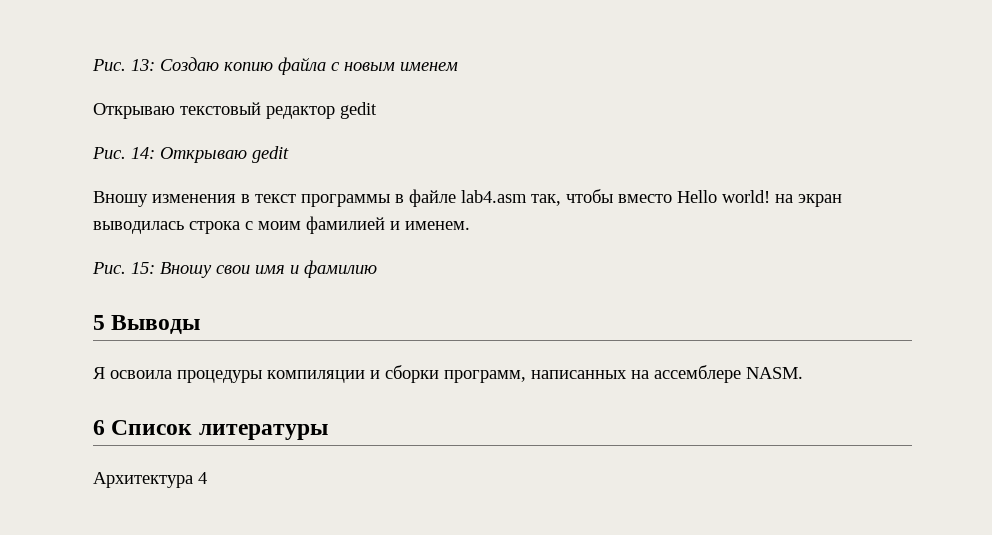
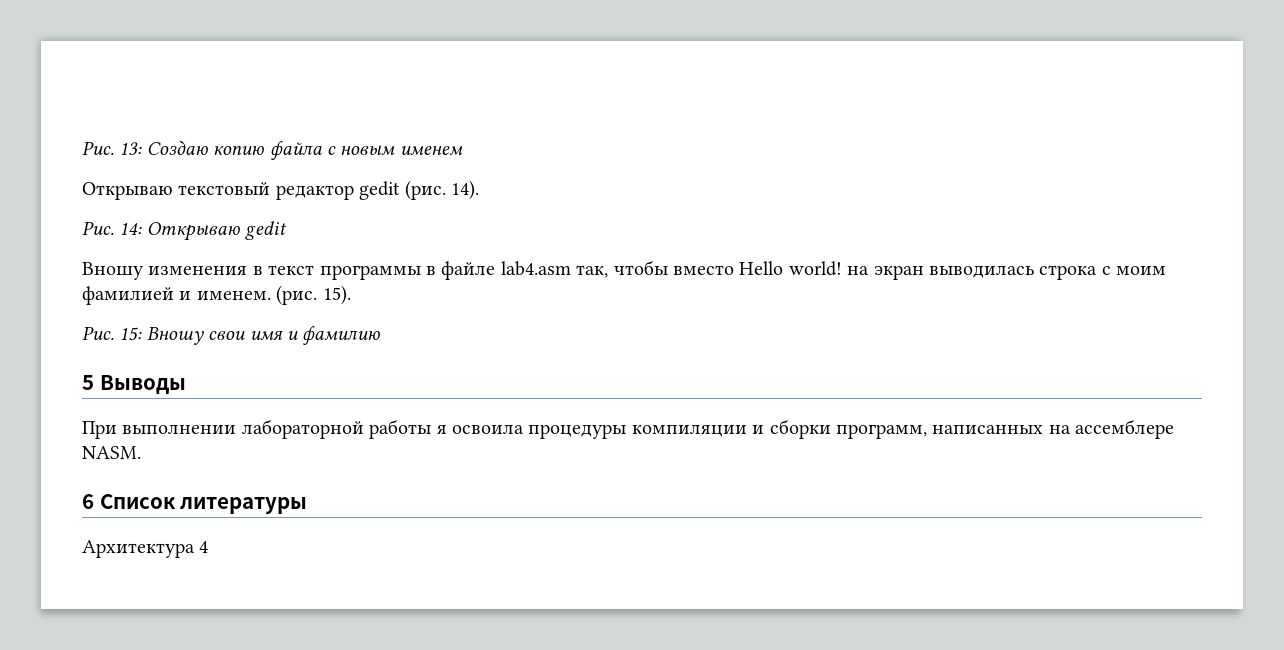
- Открываю текстовый редактор gedit
+ Открываю текстовый редактор gedit (рис. 14).
+ (рис. 15).
- Я освоила процедуры компиляции и сборки программ, написанных на ассемблере NASM.
+ При выполнении лабораторной работы я освоила процедуры компиляции и сборки программ, написанных на ассемблере NASM.

